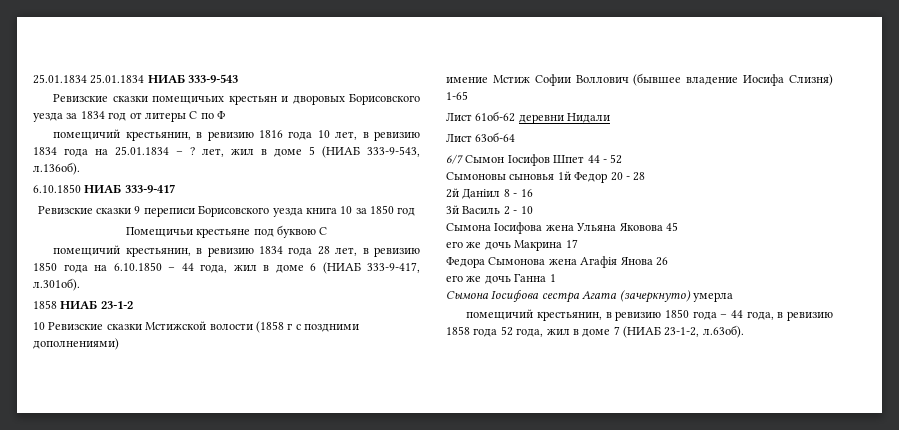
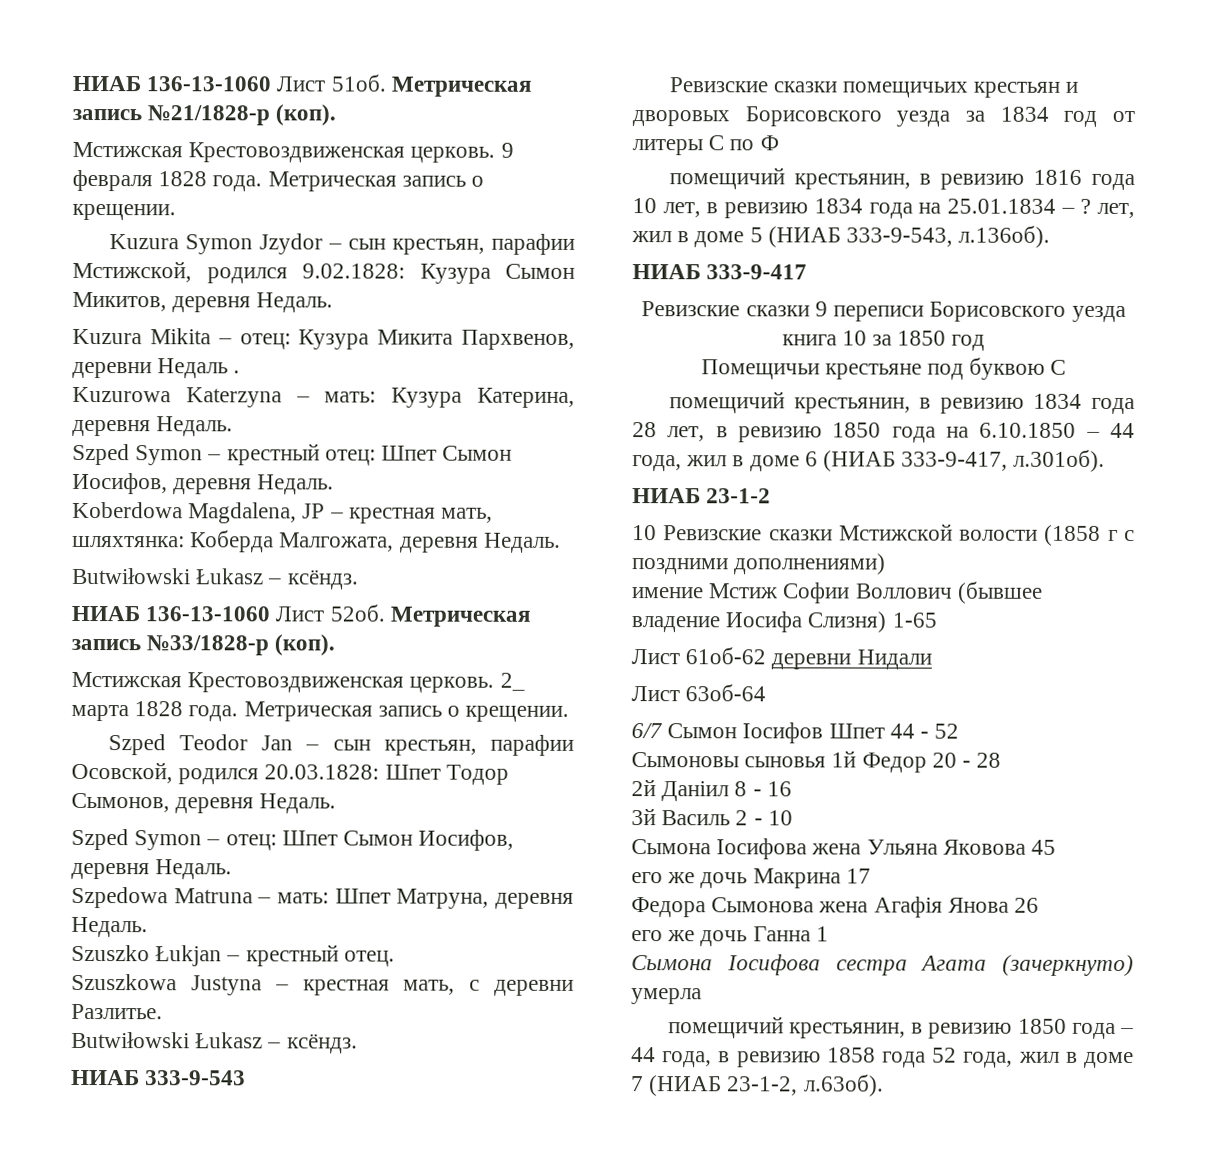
- 25.01.1834 25.01.1834 НИАБ 333-9-543
+ НИАБ 136-13-1060 Лист 51об. Метрическая запись №21/1828-р (коп).
+ Мстижская Крестовоздвиженская церковь. 9 февраля 1828 года. Метрическая запись о крещении.
+ Kuzura Symon Jzydor – сын крестьян, парафии Мстижской, родился 9.02.1828: Кузура Сымон Микитов, деревня Недаль.
+ Kuzura Mikita – отец: Кузура Микита Пархвенов, деревни Недаль .
+ Kuzurowa Katerzyna – мать: Кузура Катерина, деревня Недаль.
+ Szped Symon – крестный отец: Шпет Сымон Иосифов, деревня Недаль.
+ Koberdowa Magdalena, JP – крестная мать, шляхтянка: Коберда Малгожата, деревня Недаль.
+ Butwiłowski Łukasz – ксёндз.
+ НИАБ 136-13-1060 Лист 52об. Метрическая запись №33/1828-р (коп).
+ Мстижская Крестовоздвиженская церковь. 2_ марта 1828 года. Метрическая запись о крещении.
+ Szped Teodor Jan – сын крестьян, парафии Осовской, родился 20.03.1828: Шпет Тодор Сымонов, деревня Недаль.
+ Szped Symon – отец: Шпет Сымон Иосифов, деревня Недаль.
+ Szpedowa Matruna – мать: Шпет Матруна, деревня Недаль.
+ Szuszko Łukjan – крестный отец.
+ Szuszkowa Justyna – крестная мать, с деревни Разлитье.
+ Butwiłowski Łukasz – ксёндз.
+ НИАБ 333-9-543
- 6.10.1850 НИАБ 333-9-417
+ НИАБ 333-9-417
- 1858 НИАБ 23-1-2
+ НИАБ 23-1-2

